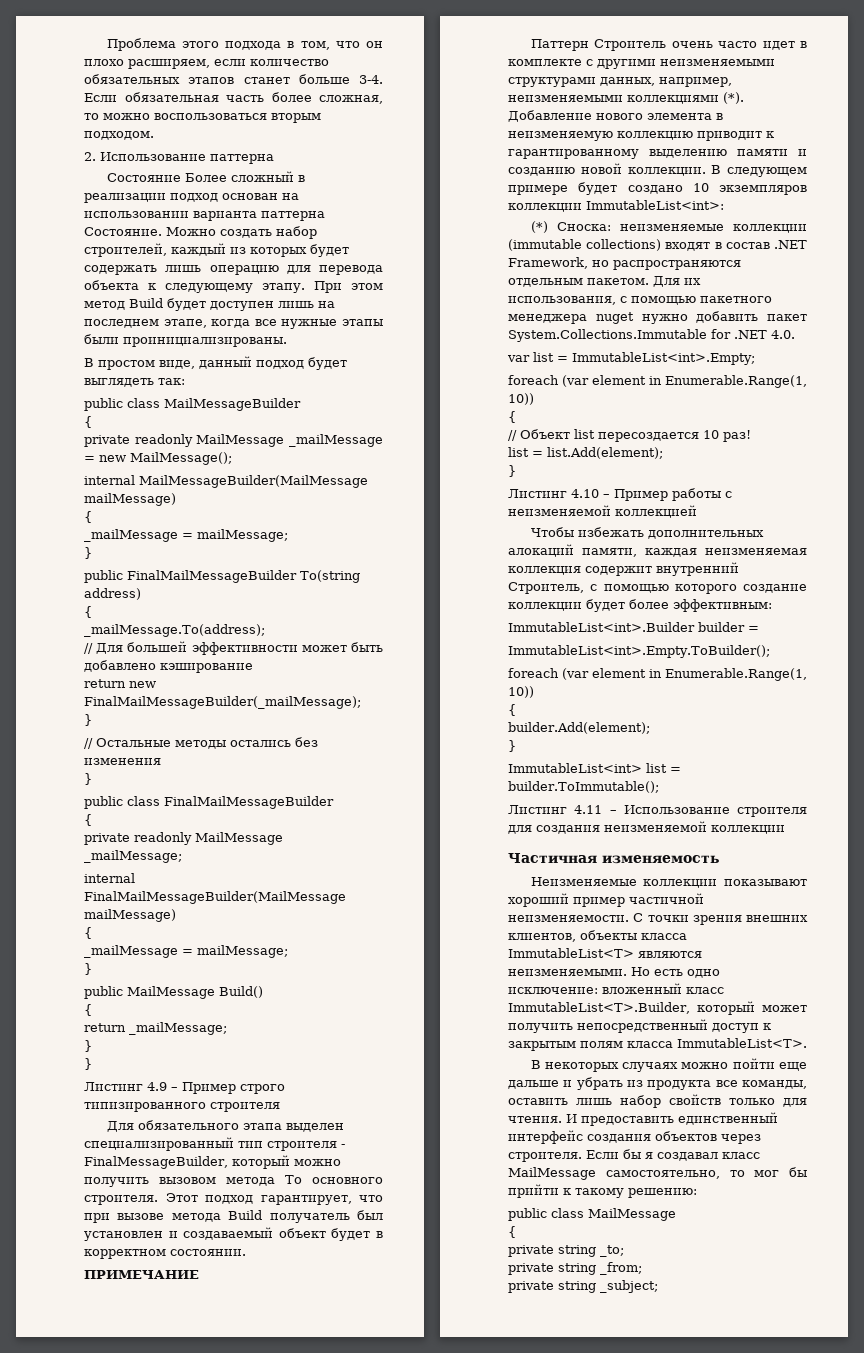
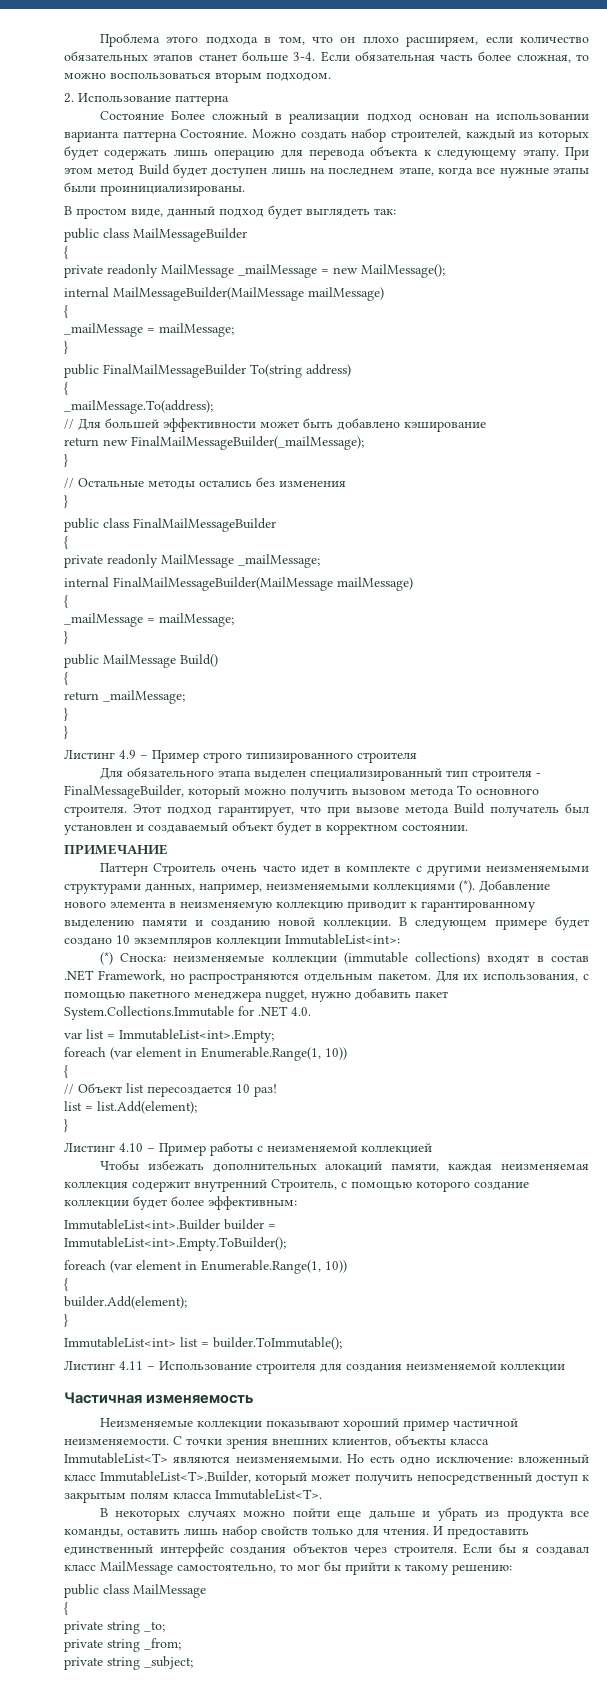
- Для их использования, с помощью пакетного менеджера nuget нужно добавить пакет System.Collections.Immutable for .NET 4.0.
+ Для их использования, с помощью пакетного менеджера nugget, нужно добавить пакет System.Collections.Immutable for .NET 4.0.

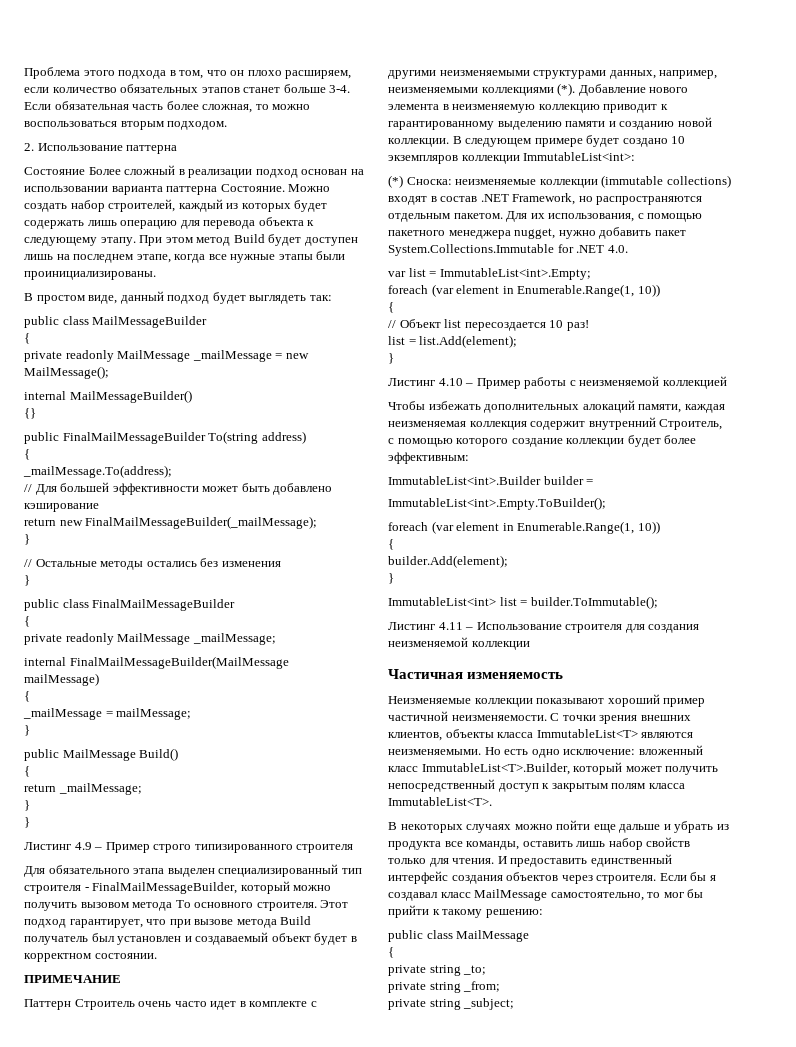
- internal MailMessageBuilder(MailMessage mailMessage)
- {
- _mailMessage = mailMessage;
- }
+ internal MailMessageBuilder()
+ {}
- Для обязательного этапа выделен специализированный тип строителя - FinalMessageBuilder, который можно получить вызовом метода To основного строителя.
+ Для обязательного этапа выделен специализированный тип строителя - FinalMailMessageBuilder, который можно получить вызовом метода To основного строителя.

